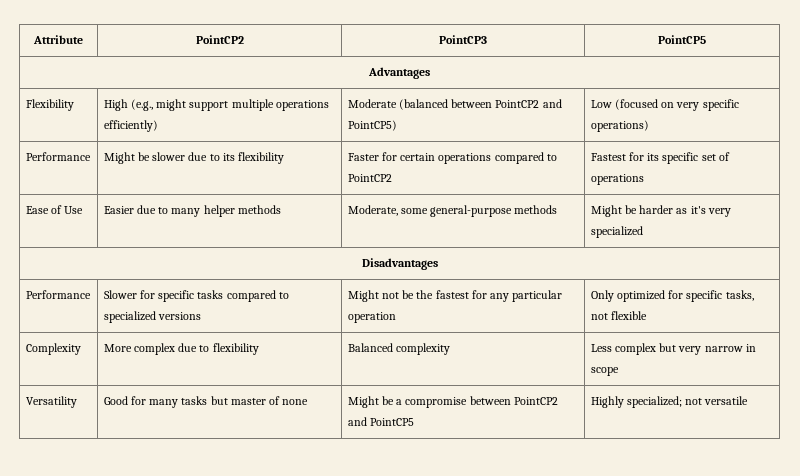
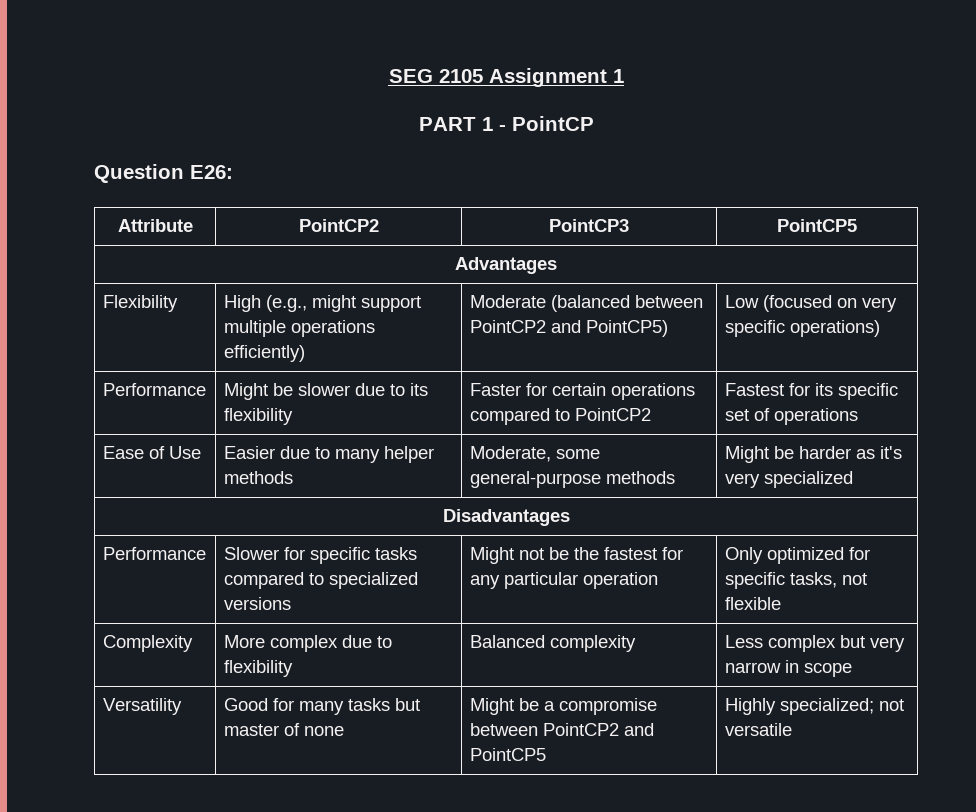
+ SEG 2105 Assignment 1
+ PART 1 - PointCP
+ Question E26:

